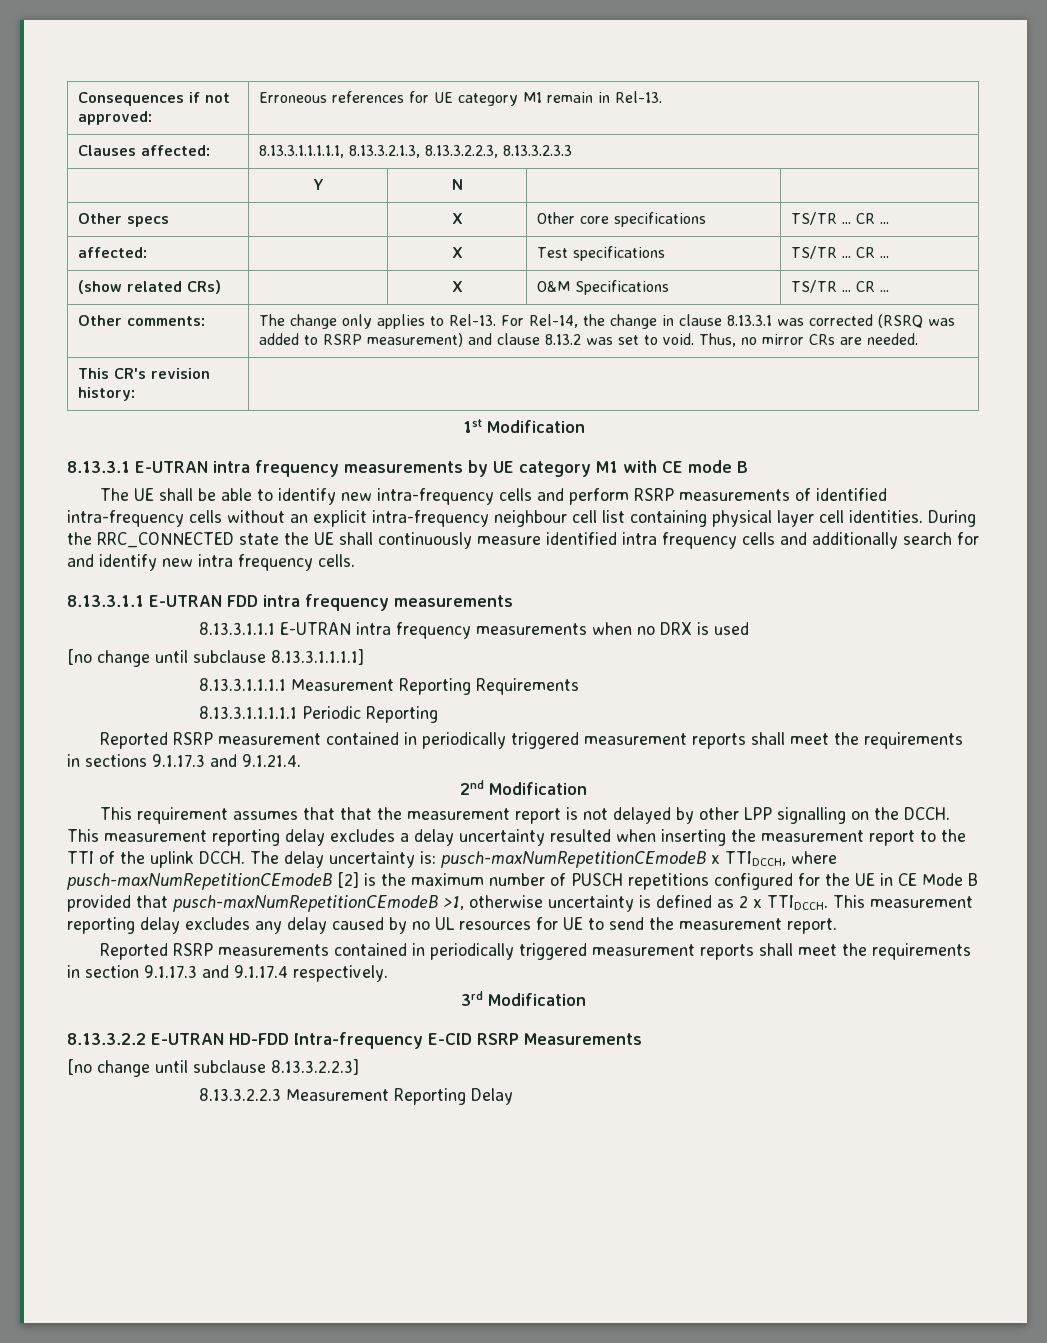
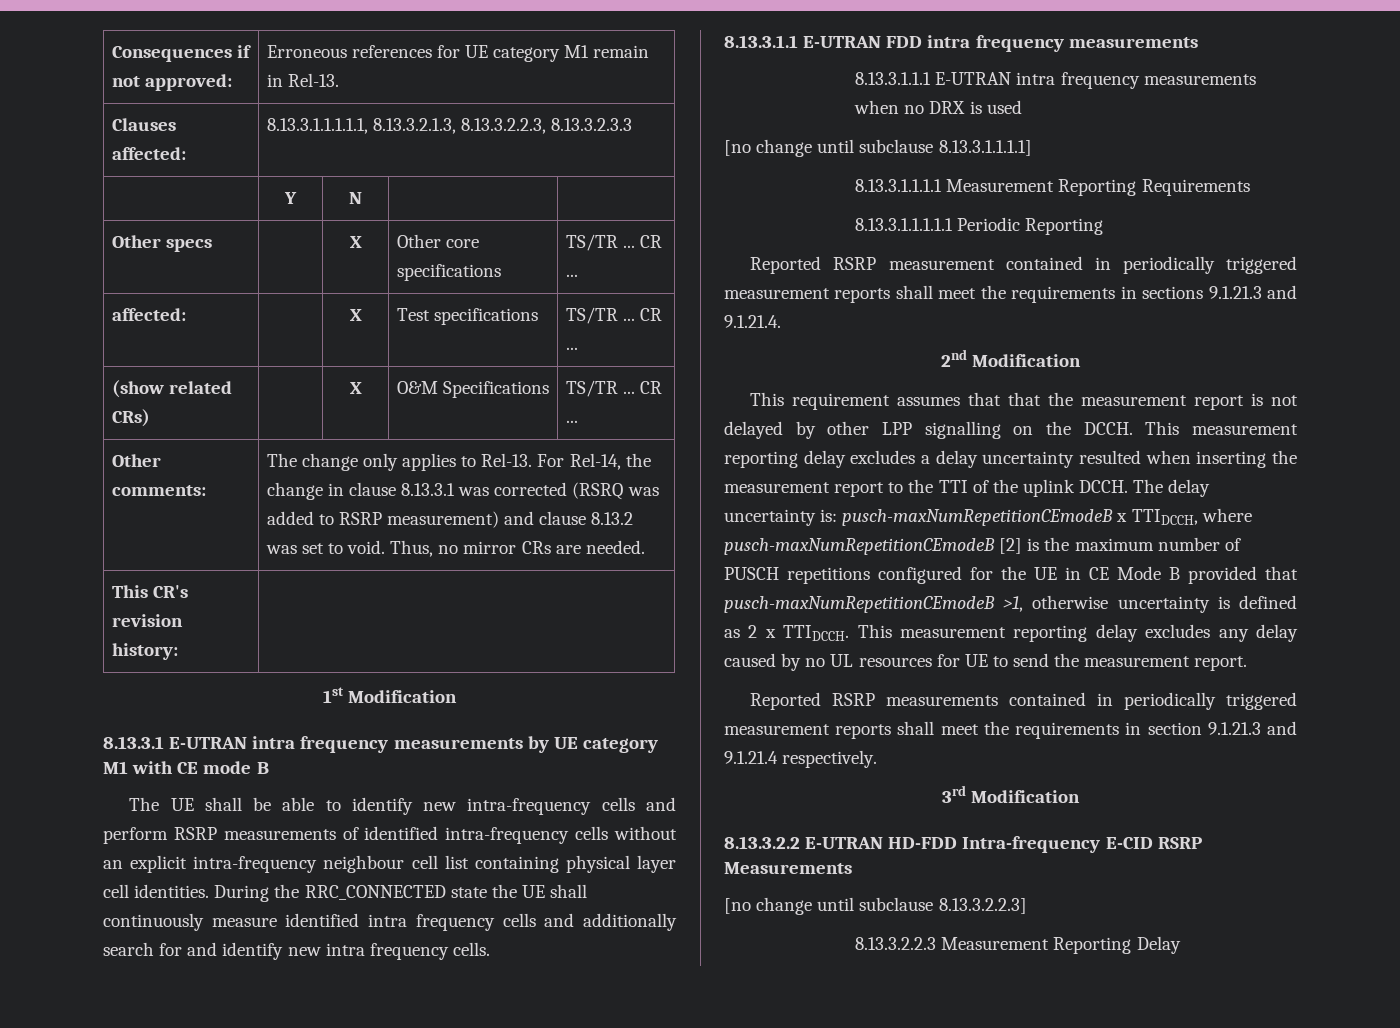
- Reported RSRP measurement contained in periodically triggered measurement reports shall meet the requirements in sections 9.1.17.3 and 9.1.21.4.
+ Reported RSRP measurement contained in periodically triggered measurement reports shall meet the requirements in sections 9.1.21.3 and 9.1.21.4.
- Reported RSRP measurements contained in periodically triggered measurement reports shall meet the requirements in section 9.1.17.3 and 9.1.17.4 respectively.
+ Reported RSRP measurements contained in periodically triggered measurement reports shall meet the requirements in section 9.1.21.3 and 9.1.21.4 respectively.

